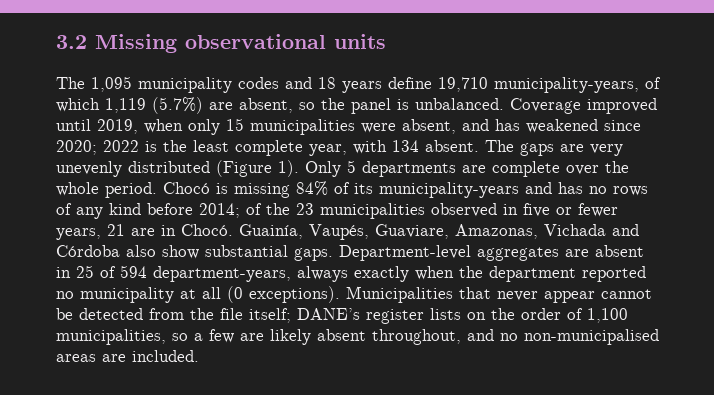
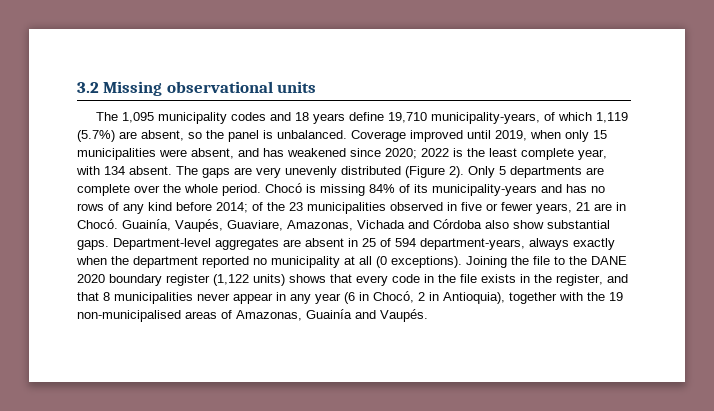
- The gaps are very unevenly distributed (Figure 1).
+ The gaps are very unevenly distributed (Figure 2).
- Municipalities that never appear cannot be detected from the file itself; DANE’s register lists on the order of 1,100 municipalities, so a few are likely absent throughout, and no non-municipalised areas are included.
+ Joining the file to the DANE 2020 boundary register (1,122 units) shows that every code in the file exists in the register, and that 8 municipalities never appear in any year (6 in Chocó, 2 in Antioquia), together with the 19 non-municipalised areas of Amazonas, Guainía and Vaupés.

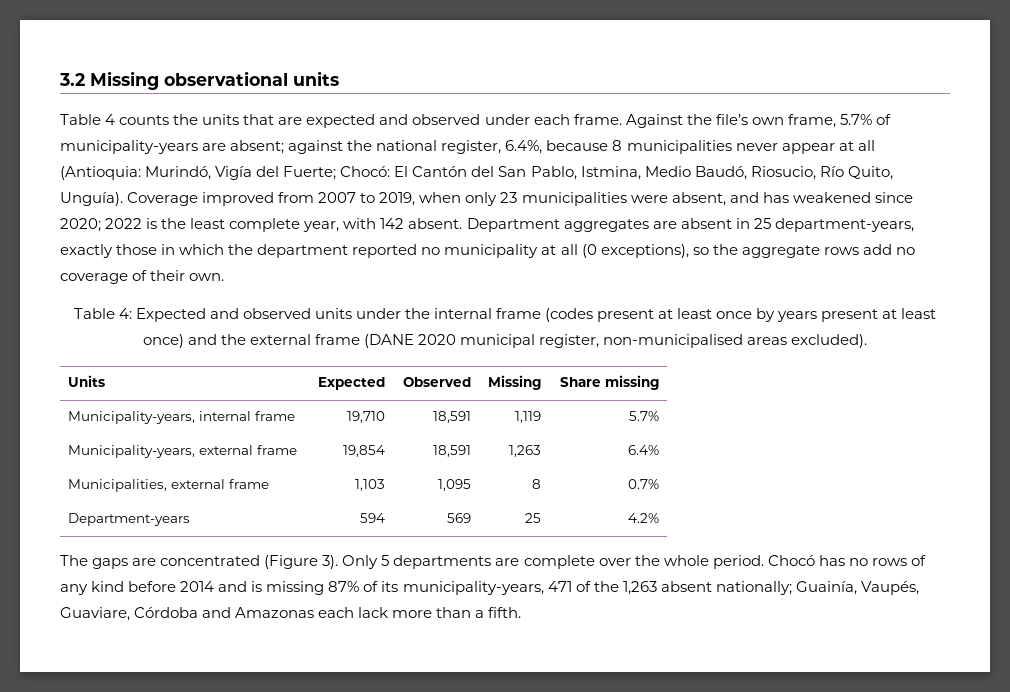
- The 1,095 municipality codes and 18 years define 19,710 municipality-years, of which 1,119 (5.7%) are absent, so the panel is unbalanced. Coverage improved until 2019, when only 15 municipalities were absent, and has weakened since 2020; 2022 is the least complete year, with 134 absent. The gaps are very unevenly distributed (Figure 2).
+ Table 4 counts the units that are expected and observed under each frame. Against the file’s own frame, 5.7% of municipality-years are absent; against the national register, 6.4%, because 8 municipalities never appear at all (Antioquia: Murindó, Vigía del Fuerte; Chocó: El Cantón del San Pablo, Istmina, Medio Baudó, Riosucio, Río Quito, Unguía). Coverage improved from 2007 to 2019, when only 23 municipalities were absent, and has weakened since 2020; 2022 is the least complete year, with 142 absent. Department aggregates are absent in 25 department-years, exactly those in which the department reported no municipality at all (0 exceptions), so the aggregate rows add no coverage of their own.
+ Table 4: Expected and observed units under the internal frame (codes present at least once by years present at least once) and the external frame (DANE 2020 municipal register, non-municipalised areas excluded).
+ Units | Expected | Observed | Missing | Share missing
+ Municipality-years, internal frame | 19,710 | 18,591 | 1,119 | 5.7%
+ Municipality-years, external frame | 19,854 | 18,591 | 1,263 | 6.4%
+ Municipalities, external frame | 1,103 | 1,095 | 8 | 0.7%
+ Department-years | 594 | 569 | 25 | 4.2%
+ The gaps are concentrated (Figure 3).
- Chocó is missing 84% of its municipality-years and has no rows of any kind before 2014; of the 23 municipalities observed in five or fewer years, 21 are in Chocó. Guainía, Vaupés, Guaviare, Amazonas, Vichada and Córdoba also show substantial gaps. Department-level aggregates are absent in 25 of 594 department-years, always exactly when the department reported no municipality at all (0 exceptions). Joining the file to the DANE 2020 boundary register (1,122 units) shows that every code in the file exists in the register, and that 8 municipalities never appear in any year (6 in Chocó, 2 in Antioquia), together with the 19 non-municipalised areas of Amazonas, Guainía and Vaupés.
+ Chocó has no rows of any kind before 2014 and is missing 87% of its municipality-years, 471 of the 1,263 absent nationally; Guainía, Vaupés, Guaviare, Córdoba and Amazonas each lack more than a fifth.

